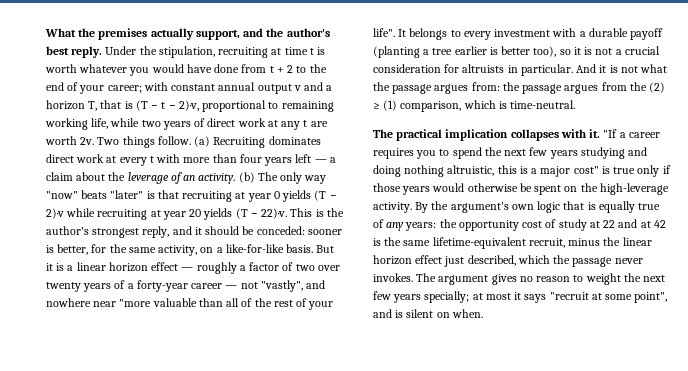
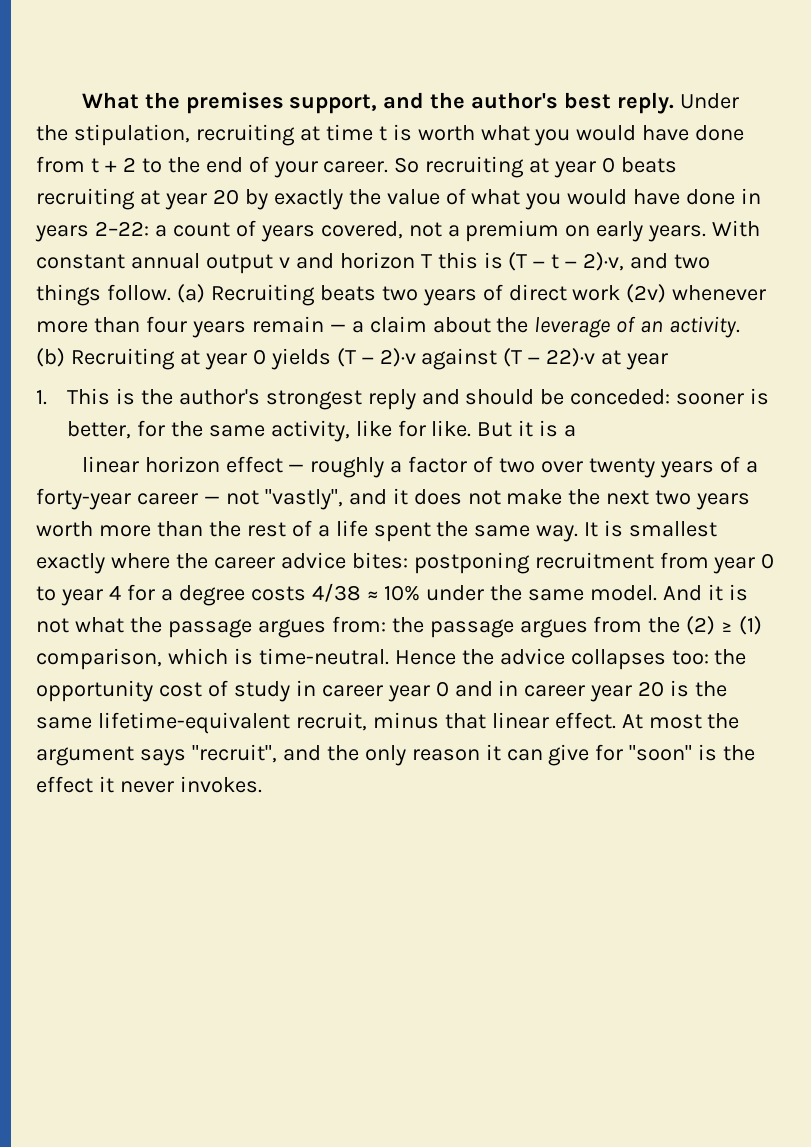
- What the premises actually support, and the author's best reply.
+ What the premises support, and the author's best reply.
- Under the stipulation, recruiting at time t is worth whatever you would have done from t + 2 to the end of your career; with constant annual output v and a horizon T, that is (T − t − 2)·v, proportional to remaining working life, while two years of direct work at any t are worth 2v. Two things follow. (a) Recruiting dominates direct work at every t with more than four years left — a claim about the leverage of an activity.
+ Under the stipulation, recruiting at time t is worth what you would have done from t + 2 to the end of your career. So recruiting at year 0 beats recruiting at year 20 by exactly the value of what you would have done in years 2–22: a count of years covered, not a premium on early years. With constant annual output v and horizon T this is (T − t − 2)·v, and two things follow. (a) Recruiting beats two years of direct work (2v) whenever more than four years remain — a claim about the leverage of an activity.
- (b) The only way "now" beats "later" is that recruiting at year 0 yields (T − 2)·v while recruiting at year 20 yields (T − 22)·v. This is the author's strongest reply, and it should be conceded: sooner is better, for the same activity, on a like-for-like basis.
+ (b) Recruiting at year 0 yields (T − 2)·v against (T − 22)·v at year
+ 1. This is the author's strongest reply and should be conceded: sooner is better, for the same activity, like for like.
- But it is a linear horizon effect — roughly a factor of two over twenty years of a forty-year career — not "vastly", and nowhere near "more valuable than all of the rest of your life". It belongs to every investment with a durable payoff (planting a tree earlier is better too), so it is not a crucial consideration for altruists in particular.
+ But it is a
+ linear horizon effect — roughly a factor of two over twenty years of a forty-year career — not "vastly", and it does not make the next two years worth more than the rest of a life spent the same way. It is smallest exactly where the career advice bites: postponing recruitment from year 0 to year 4 for a degree costs 4/38 ≈ 10% under the same model.
- And it is not what the passage argues from: the passage argues from the (2) ≥ (1) comparison, which is time-neutral.
- The practical implication collapses with it. "If a career requires you to spend the next few years studying and doing nothing altruistic, this is a major cost" is true only if those years would otherwise be spent on the high-leverage activity. By the argument's own logic that is equally true of any years: the opportunity cost of study at 22 and at 42 is the same lifetime-equivalent recruit, minus the linear horizon effect just described, which the passage never invokes. The argument gives no reason to weight the next few years specially; at most it says "recruit at some point", and is silent on when.
+ And it is not what the passage argues from: the passage argues from the (2) ≥ (1) comparison, which is time-neutral. Hence the advice collapses too: the opportunity cost of study in career year 0 and in career year 20 is the same lifetime-equivalent recruit, minus that linear effect. At most the argument says "recruit", and the only reason it can give for "soon" is the effect it never invokes.

